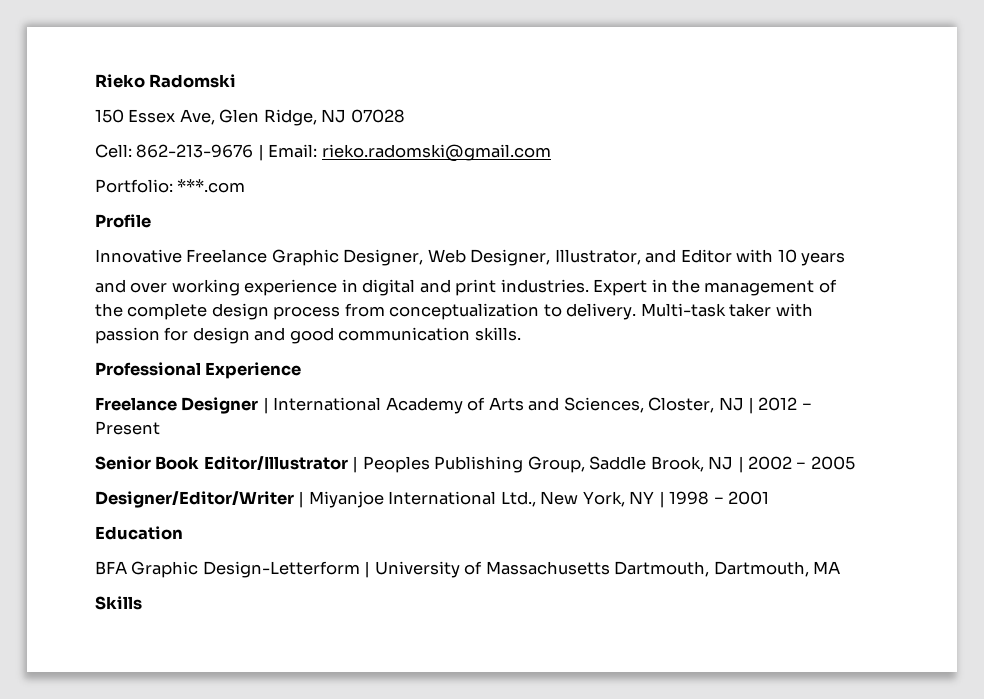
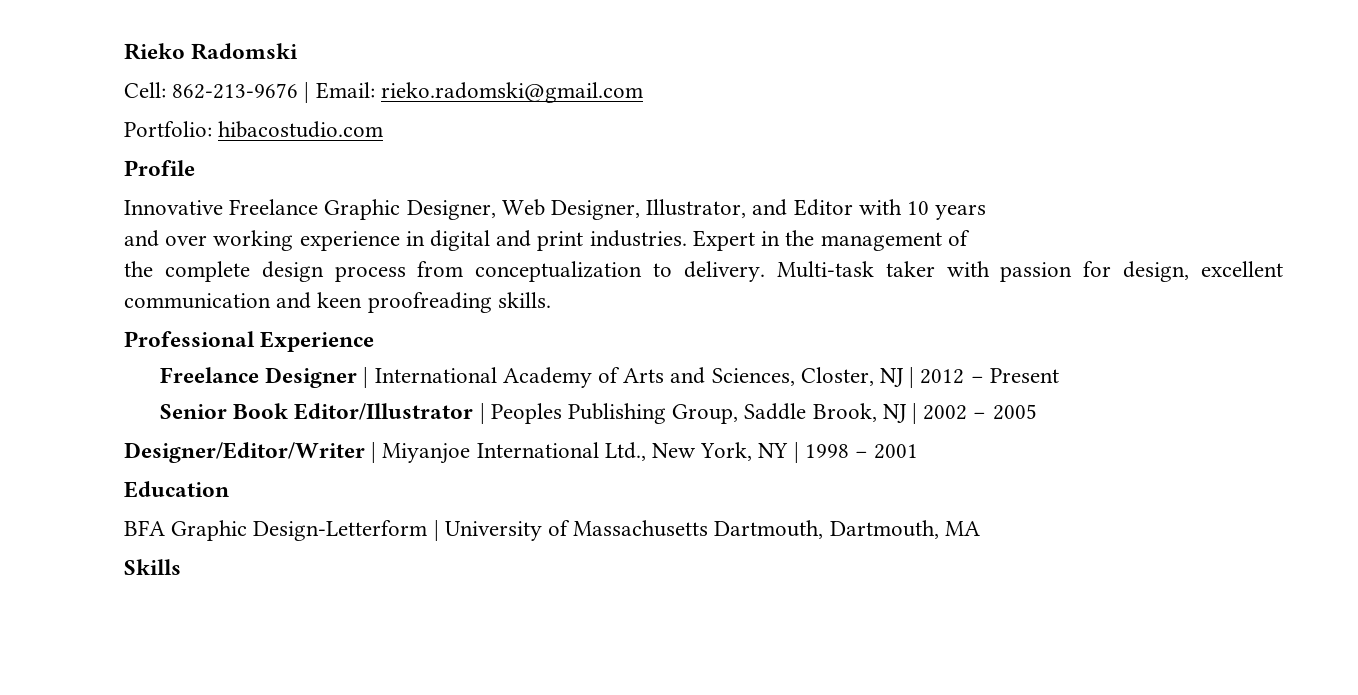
- 150 Essex Ave, Glen Ridge, NJ 07028
- Portfolio: ***.com
+ Portfolio: hibacostudio.com
- Multi-task taker with passion for design and good communication skills.
+ Multi-task taker with passion for design, excellent communication and keen proofreading skills.

